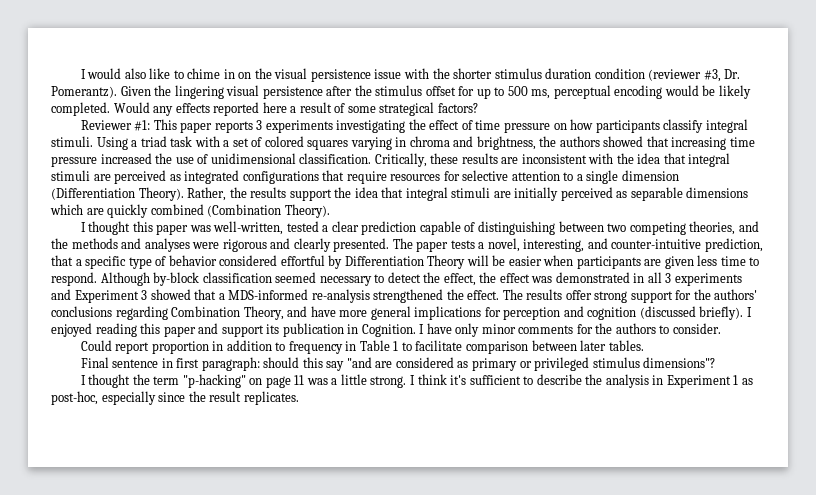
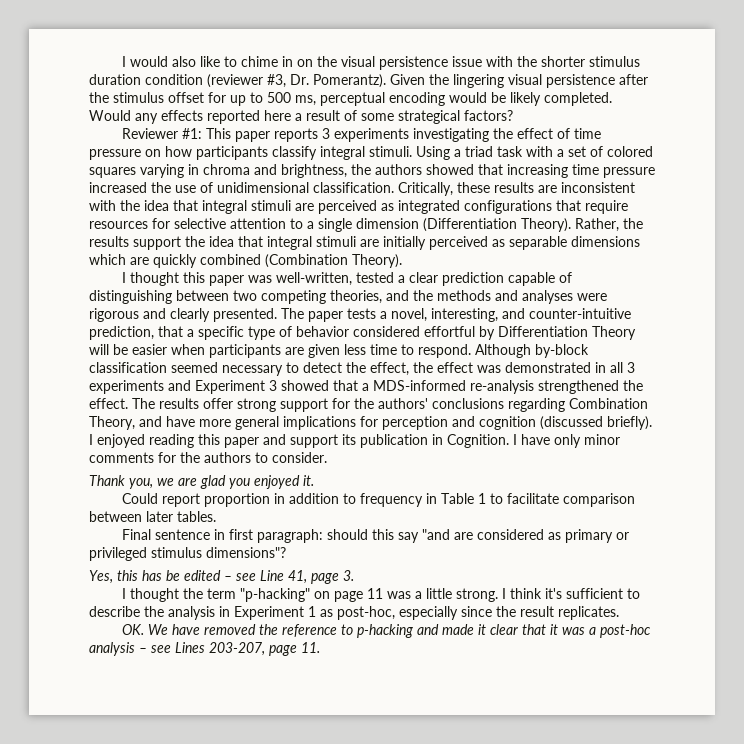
+ Thank you, we are glad you enjoyed it.
+ Yes, this has be edited – see Line 41, page 3.
+ OK. We have removed the reference to p-hacking and made it clear that it was a post-hoc analysis – see Lines 203-207, page 11.

